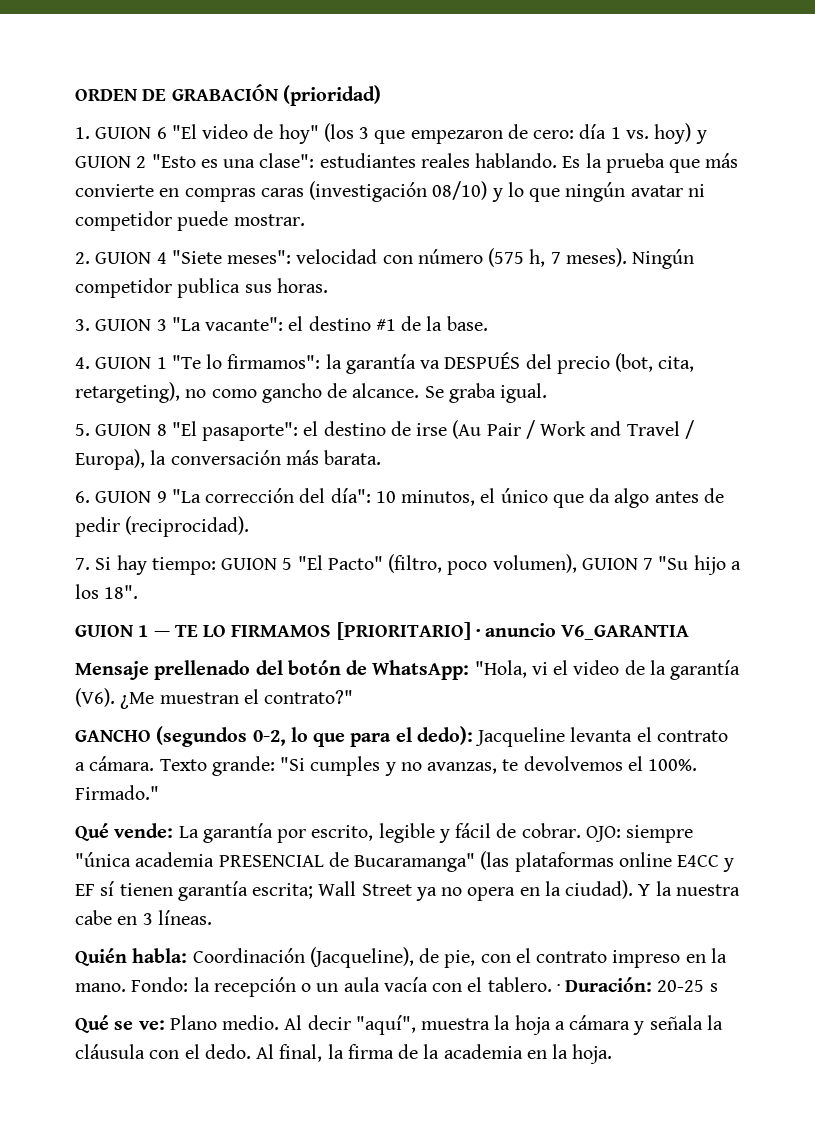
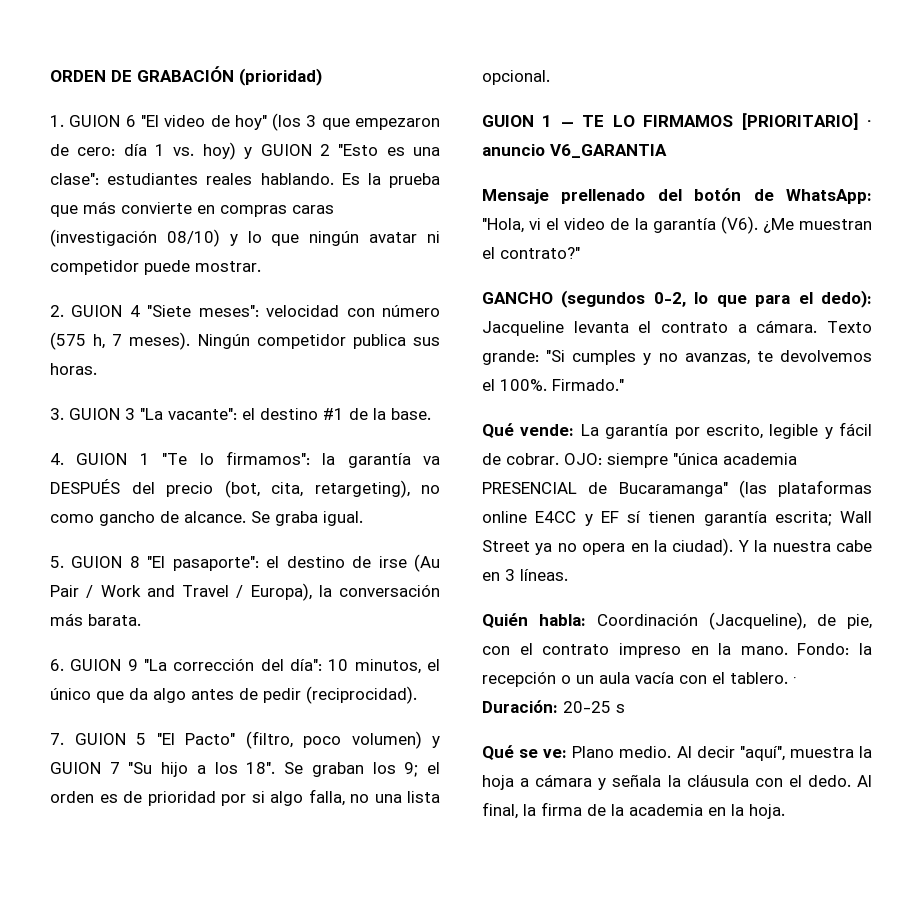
- 7. Si hay tiempo: GUION 5 "El Pacto" (filtro, poco volumen), GUION 7 "Su hijo a los 18".
+ 7. GUION 5 "El Pacto" (filtro, poco volumen) y GUION 7 "Su hijo a los 18". Se graban los 9; el orden es de prioridad por si algo falla, no una lista opcional.

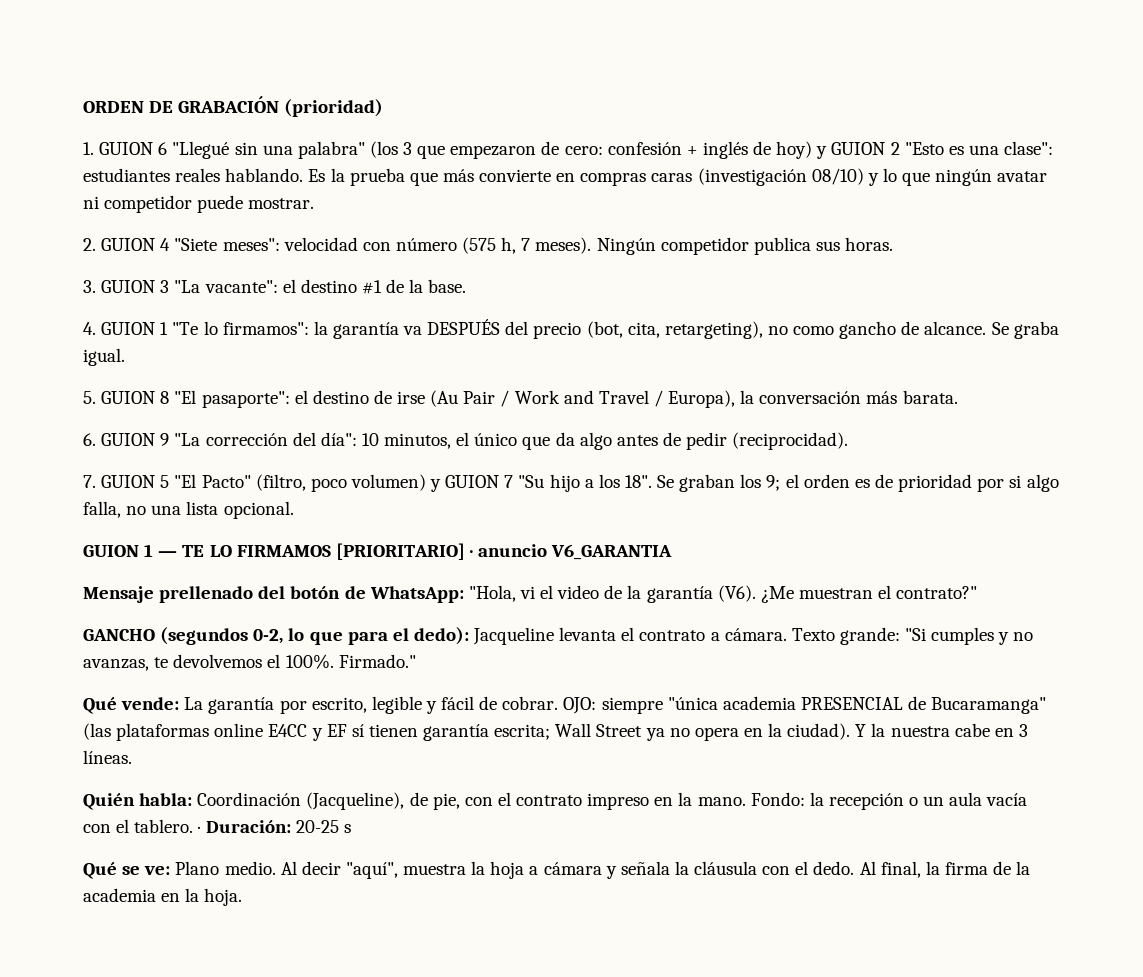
- 1. GUION 6 "El video de hoy" (los 3 que empezaron de cero: día 1 vs. hoy) y GUION 2 "Esto es una clase": estudiantes reales hablando.
+ 1. GUION 6 "Llegué sin una palabra" (los 3 que empezaron de cero: confesión + inglés de hoy) y GUION 2 "Esto es una clase": estudiantes reales hablando.

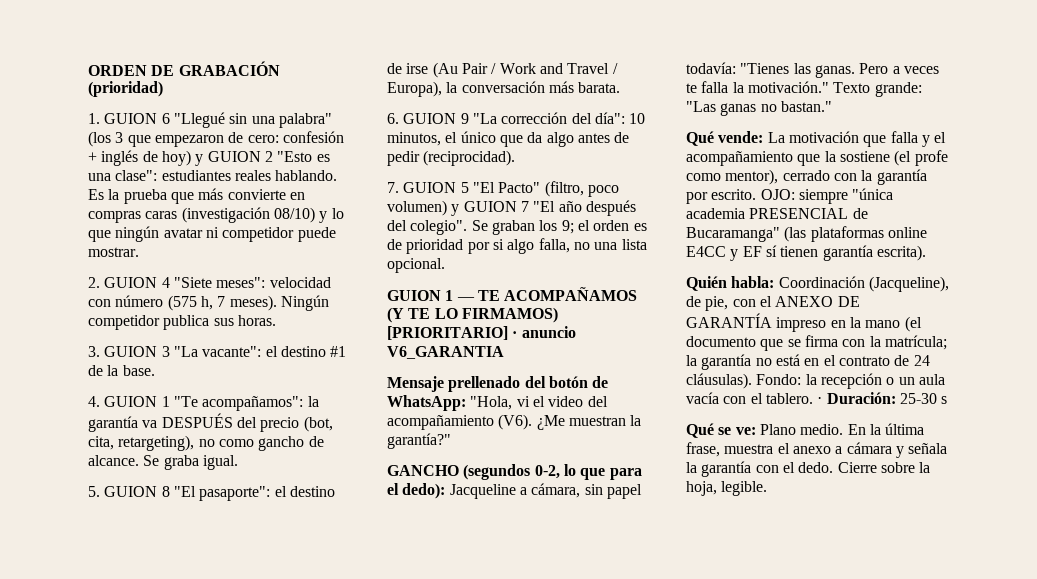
- 4. GUION 1 "Te lo firmamos": la garantía va DESPUÉS del precio (bot, cita, retargeting), no como gancho de alcance.
+ 4. GUION 1 "Te acompañamos": la garantía va DESPUÉS del precio (bot, cita, retargeting), no como gancho de alcance.
- 7. GUION 5 "El Pacto" (filtro, poco volumen) y GUION 7 "Su hijo a los 18".
+ 7. GUION 5 "El Pacto" (filtro, poco volumen) y GUION 7 "El año después del colegio".
- GUION 1 — TE LO FIRMAMOS [PRIORITARIO] · anuncio V6_GARANTIA
+ GUION 1 — TE ACOMPAÑAMOS (Y TE LO FIRMAMOS) [PRIORITARIO] · anuncio V6_GARANTIA
- Mensaje prellenado del botón de WhatsApp: "Hola, vi el video de la garantía (V6). ¿Me muestran el contrato?"
+ Mensaje prellenado del botón de WhatsApp: "Hola, vi el video del acompañamiento (V6). ¿Me muestran la garantía?"
- GANCHO (segundos 0-2, lo que para el dedo): Jacqueline levanta el contrato a cámara. Texto grande: "Si cumples y no avanzas, te devolvemos el 100%. Firmado."
- Qué vende: La garantía por escrito, legible y fácil de cobrar.
+ GANCHO (segundos 0-2, lo que para el dedo): Jacqueline a cámara, sin papel todavía: "Tienes las ganas. Pero a veces te falla la motivación." Texto grande: "Las ganas no bastan."
+ Qué vende: La motivación que falla y el acompañamiento que la sostiene (el profe como mentor), cerrado con la garantía por escrito.
- OJO: siempre "única academia PRESENCIAL de Bucaramanga" (las plataformas online E4CC y EF sí tienen garantía escrita; Wall Street ya no opera en la ciudad). Y la nuestra cabe en 3 líneas.
+ OJO: siempre "única academia PRESENCIAL de Bucaramanga" (las plataformas online E4CC y EF sí tienen garantía escrita).
- Quién habla: Coordinación (Jacqueline), de pie, con el contrato impreso en la mano.
+ Quién habla: Coordinación (Jacqueline), de pie, con el ANEXO DE GARANTÍA impreso en la mano (el documento que se firma con la matrícula; la garantía no está en el contrato de 24 cláusulas).
- · Duración: 20-25 s
+ · Duración: 25-30 s
- Al decir "aquí", muestra la hoja a cámara y señala la cláusula con el dedo.
+ En la última frase, muestra el anexo a cámara y señala la garantía con el dedo.
- Al final, la firma de la academia en la hoja.
+ Cierre sobre la hoja, legible.

